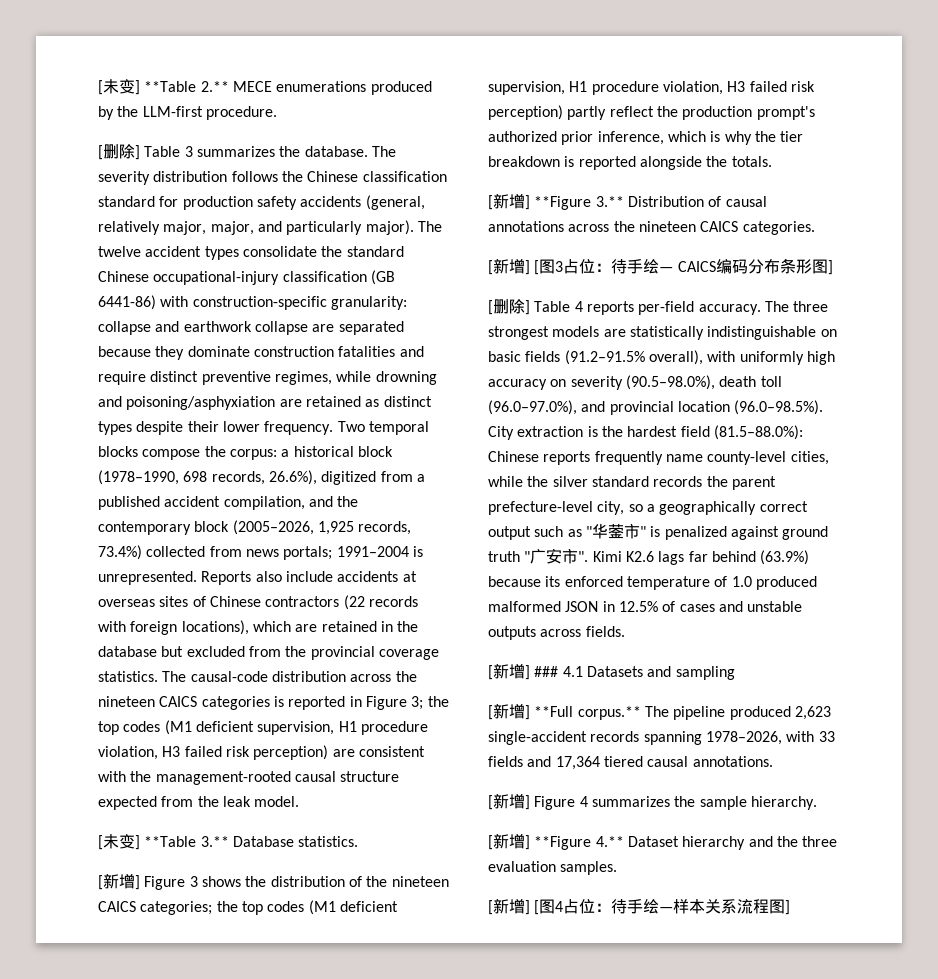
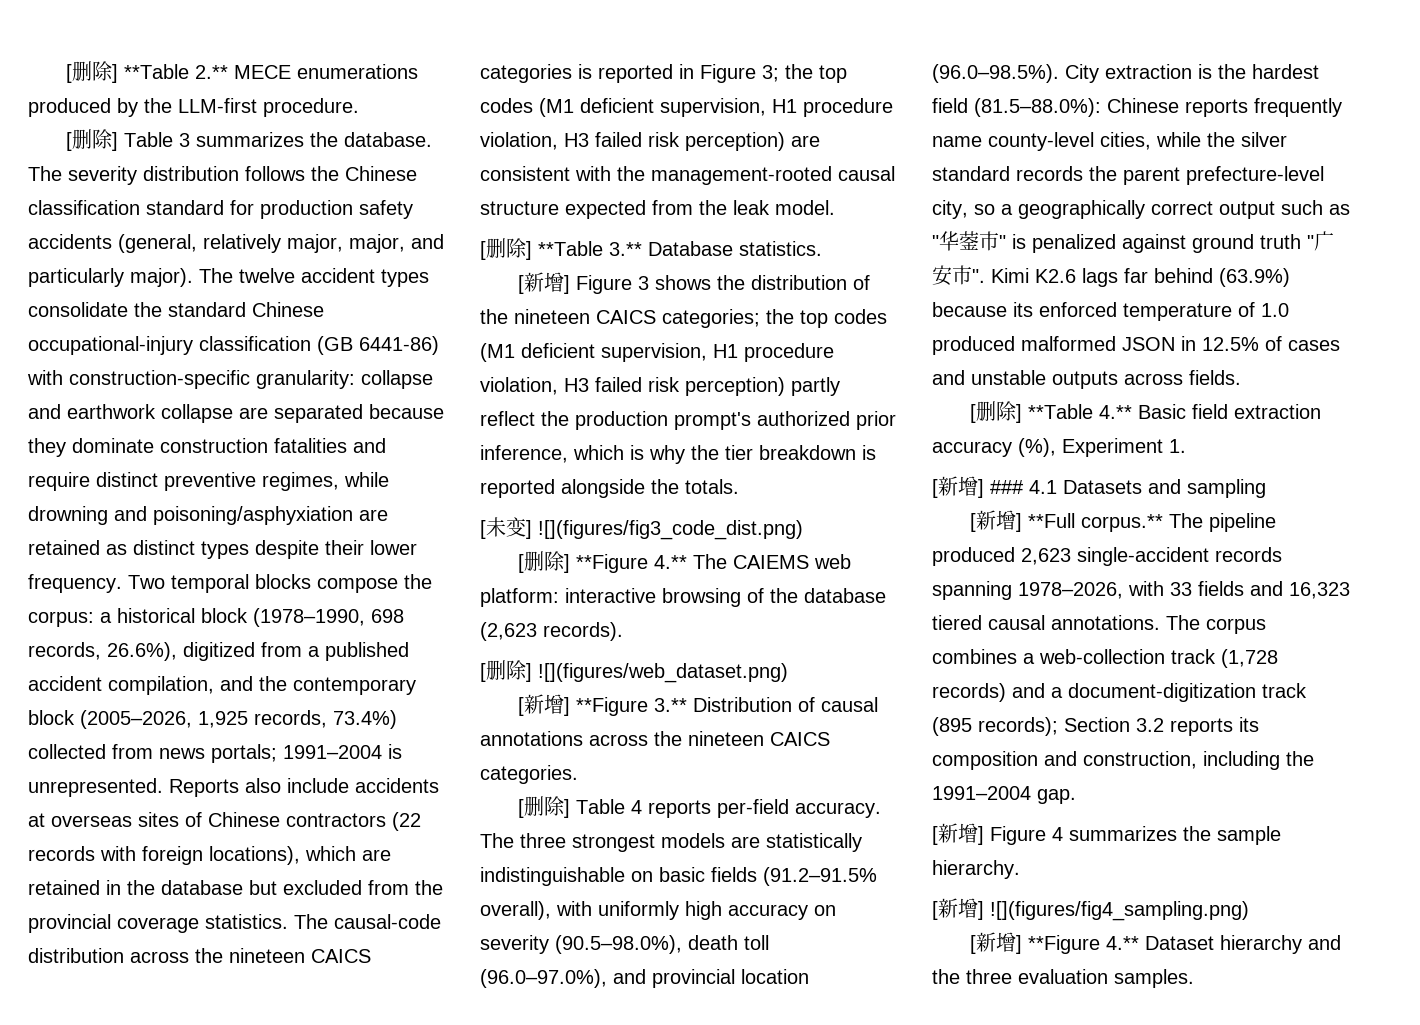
- [未变] **Table 2.** MECE enumerations produced by the LLM-first procedure.
+ [删除] **Table 2.** MECE enumerations produced by the LLM-first procedure.
- [未变] **Table 3.** Database statistics.
+ [删除] **Table 3.** Database statistics.
+ [未变] ![](figures/fig3_code_dist.png)
+ [删除] **Figure 4.** The CAIEMS web platform: interactive browsing of the database (2,623 records).
+ [删除] ![](figures/web_dataset.png)
- [新增] [图3占位：待手绘— CAICS编码分布条形图]
+ [删除] **Table 4.** Basic field extraction accuracy (%), Experiment 1.
- [新增] **Full corpus.** The pipeline produced 2,623 single-accident records spanning 1978–2026, with 33 fields and 17,364 tiered causal annotations.
+ [新增] **Full corpus.** The pipeline produced 2,623 single-accident records spanning 1978–2026, with 33 fields and 16,323 tiered causal annotations. The corpus combines a web-collection track (1,728 records) and a document-digitization track (895 records); Section 3.2 reports its composition and construction, including the 1991–2004 gap.
+ [新增] ![](figures/fig4_sampling.png)
- [新增] [图4占位：待手绘—样本关系流程图]

